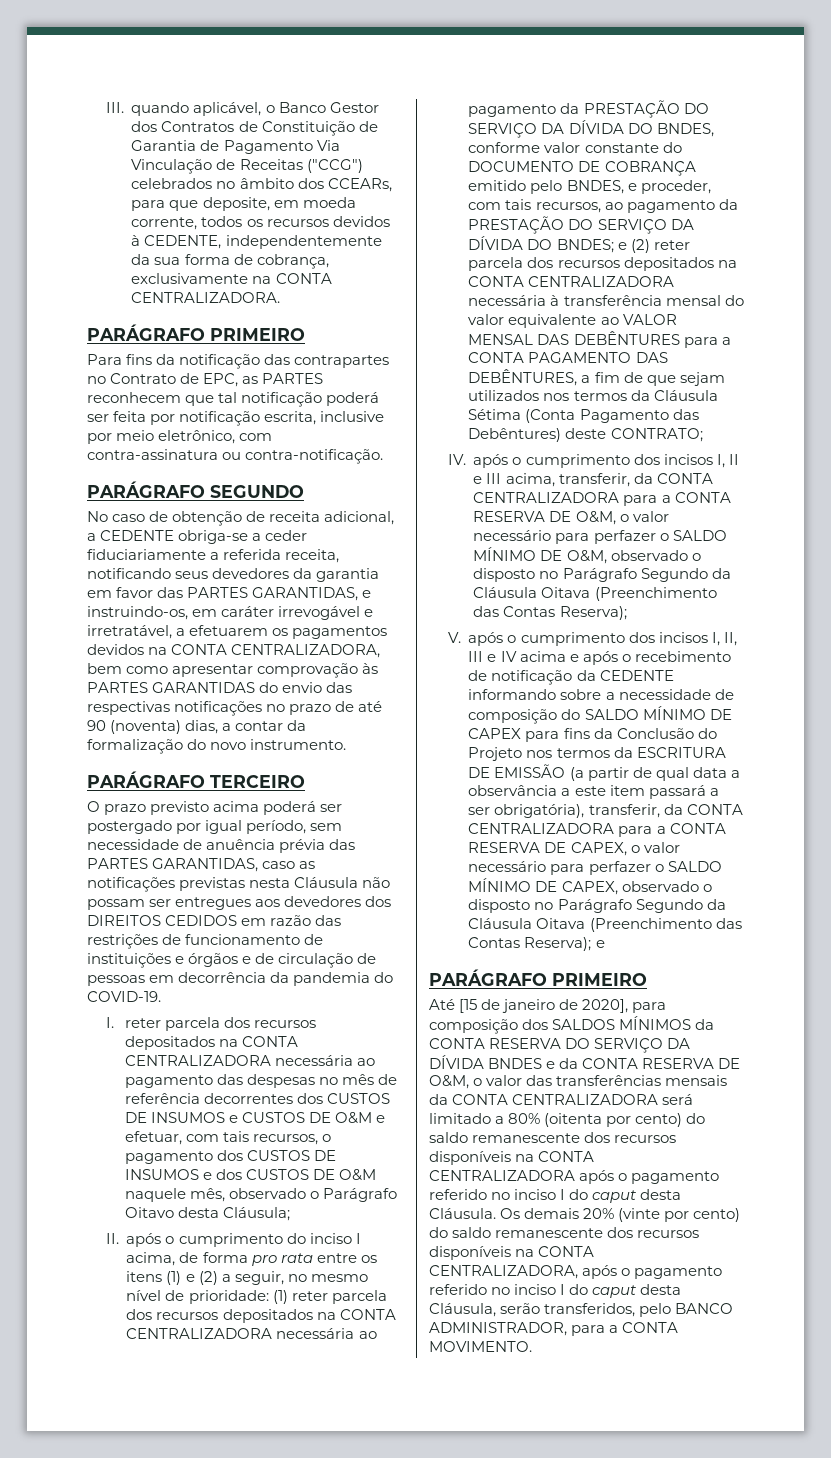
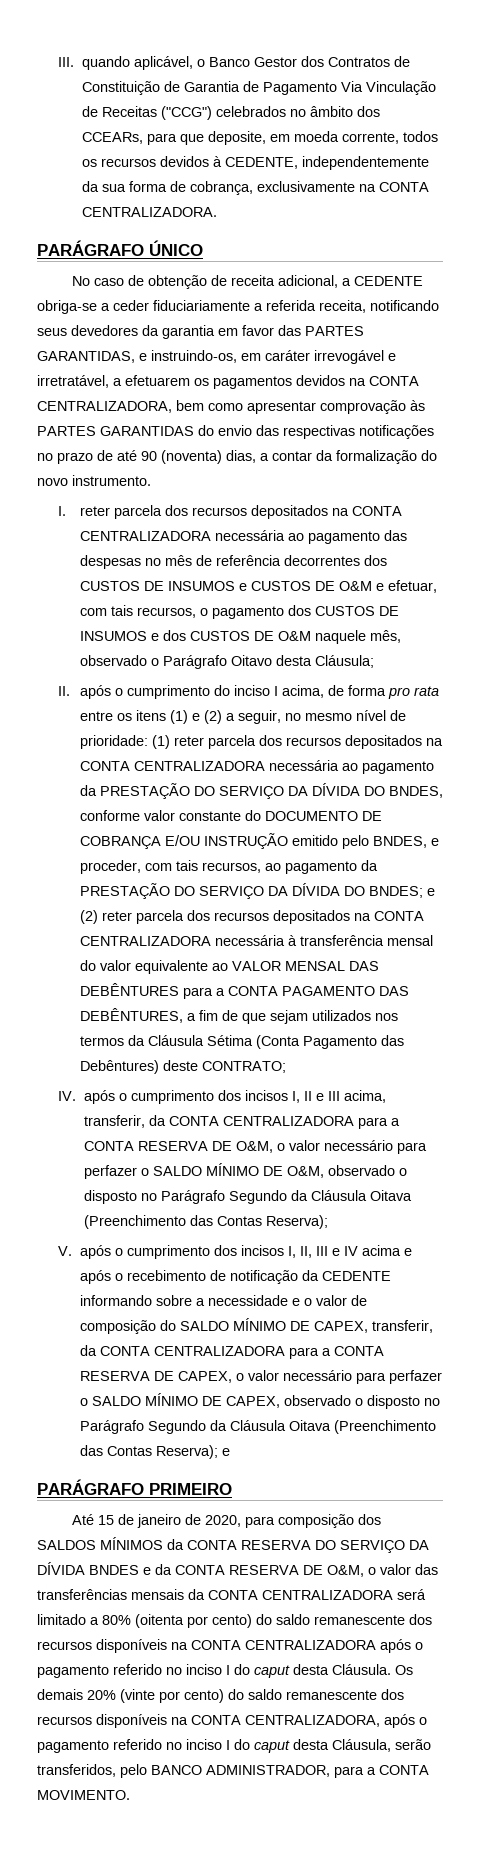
  III. quando aplicável, o Banco Gestor dos Contratos de Constituição de Garantia de Pagamento Via Vinculação de Receitas ("CCG") celebrados no âmbito dos CCEARs, para que deposite, em moeda corrente, todos os recursos devidos à CEDENTE, independentemente da sua forma de cobrança, exclusivamente na CONTA CENTRALIZADORA.
- PARÁGRAFO PRIMEIRO
- Para fins da notificação das contrapartes no Contrato de EPC, as PARTES reconhecem que tal notificação poderá ser feita por notificação escrita, inclusive por meio eletrônico, com contra-assinatura ou contra-notificação.
- PARÁGRAFO SEGUNDO
+ PARÁGRAFO ÚNICO
- PARÁGRAFO TERCEIRO
- O prazo previsto acima poderá ser postergado por igual período, sem necessidade de anuência prévia das PARTES GARANTIDAS, caso as notificações previstas nesta Cláusula não possam ser entregues aos devedores dos DIREITOS CEDIDOS em razão das restrições de funcionamento de instituições e órgãos e de circulação de pessoas em decorrência da pandemia do COVID-19.
- (1) reter parcela dos recursos depositados na CONTA CENTRALIZADORA necessária ao pagamento da PRESTAÇÃO DO SERVIÇO DA DÍVIDA DO BNDES, conforme valor constante do DOCUMENTO DE COBRANÇA emitido pelo BNDES, e proceder, com tais recursos, ao pagamento da PRESTAÇÃO DO SERVIÇO DA DÍVIDA DO BNDES;
+ (1) reter parcela dos recursos depositados na CONTA CENTRALIZADORA necessária ao pagamento da PRESTAÇÃO DO SERVIÇO DA DÍVIDA DO BNDES, conforme valor constante do DOCUMENTO DE COBRANÇA E/OU INSTRUÇÃO emitido pelo BNDES, e proceder, com tais recursos, ao pagamento da PRESTAÇÃO DO SERVIÇO DA DÍVIDA DO BNDES;
- V. após o cumprimento dos incisos I, II, III e IV acima e após o recebimento de notificação da CEDENTE informando sobre a necessidade de composição do SALDO MÍNIMO DE CAPEX para fins da Conclusão do Projeto nos termos da ESCRITURA DE EMISSÃO (a partir de qual data a observância a este item passará a ser obrigatória), transferir, da CONTA CENTRALIZADORA para a CONTA RESERVA DE CAPEX, o valor necessário para perfazer o SALDO MÍNIMO DE CAPEX, observado o disposto no Parágrafo Segundo da Cláusula Oitava (Preenchimento das Contas Reserva);
+ V. após o cumprimento dos incisos I, II, III e IV acima e após o recebimento de notificação da CEDENTE informando sobre a necessidade e o valor de composição do SALDO MÍNIMO DE CAPEX, transferir, da CONTA CENTRALIZADORA para a CONTA RESERVA DE CAPEX, o valor necessário para perfazer o SALDO MÍNIMO DE CAPEX, observado o disposto no Parágrafo Segundo da Cláusula Oitava (Preenchimento das Contas Reserva);
- Até [15 de janeiro de 2020], para composição dos SALDOS MÍNIMOS da CONTA RESERVA DO SERVIÇO DA DÍVIDA BNDES e da CONTA RESERVA DE O&M, o valor das transferências mensais da CONTA CENTRALIZADORA será limitado a 80% (oitenta por cento) do saldo remanescente dos recursos disponíveis na CONTA CENTRALIZADORA após o pagamento referido no inciso I do caput desta Cláusula.
+ Até 15 de janeiro de 2020, para composição dos SALDOS MÍNIMOS da CONTA RESERVA DO SERVIÇO DA DÍVIDA BNDES e da CONTA RESERVA DE O&M, o valor das transferências mensais da CONTA CENTRALIZADORA será limitado a 80% (oitenta por cento) do saldo remanescente dos recursos disponíveis na CONTA CENTRALIZADORA após o pagamento referido no inciso I do caput desta Cláusula.

